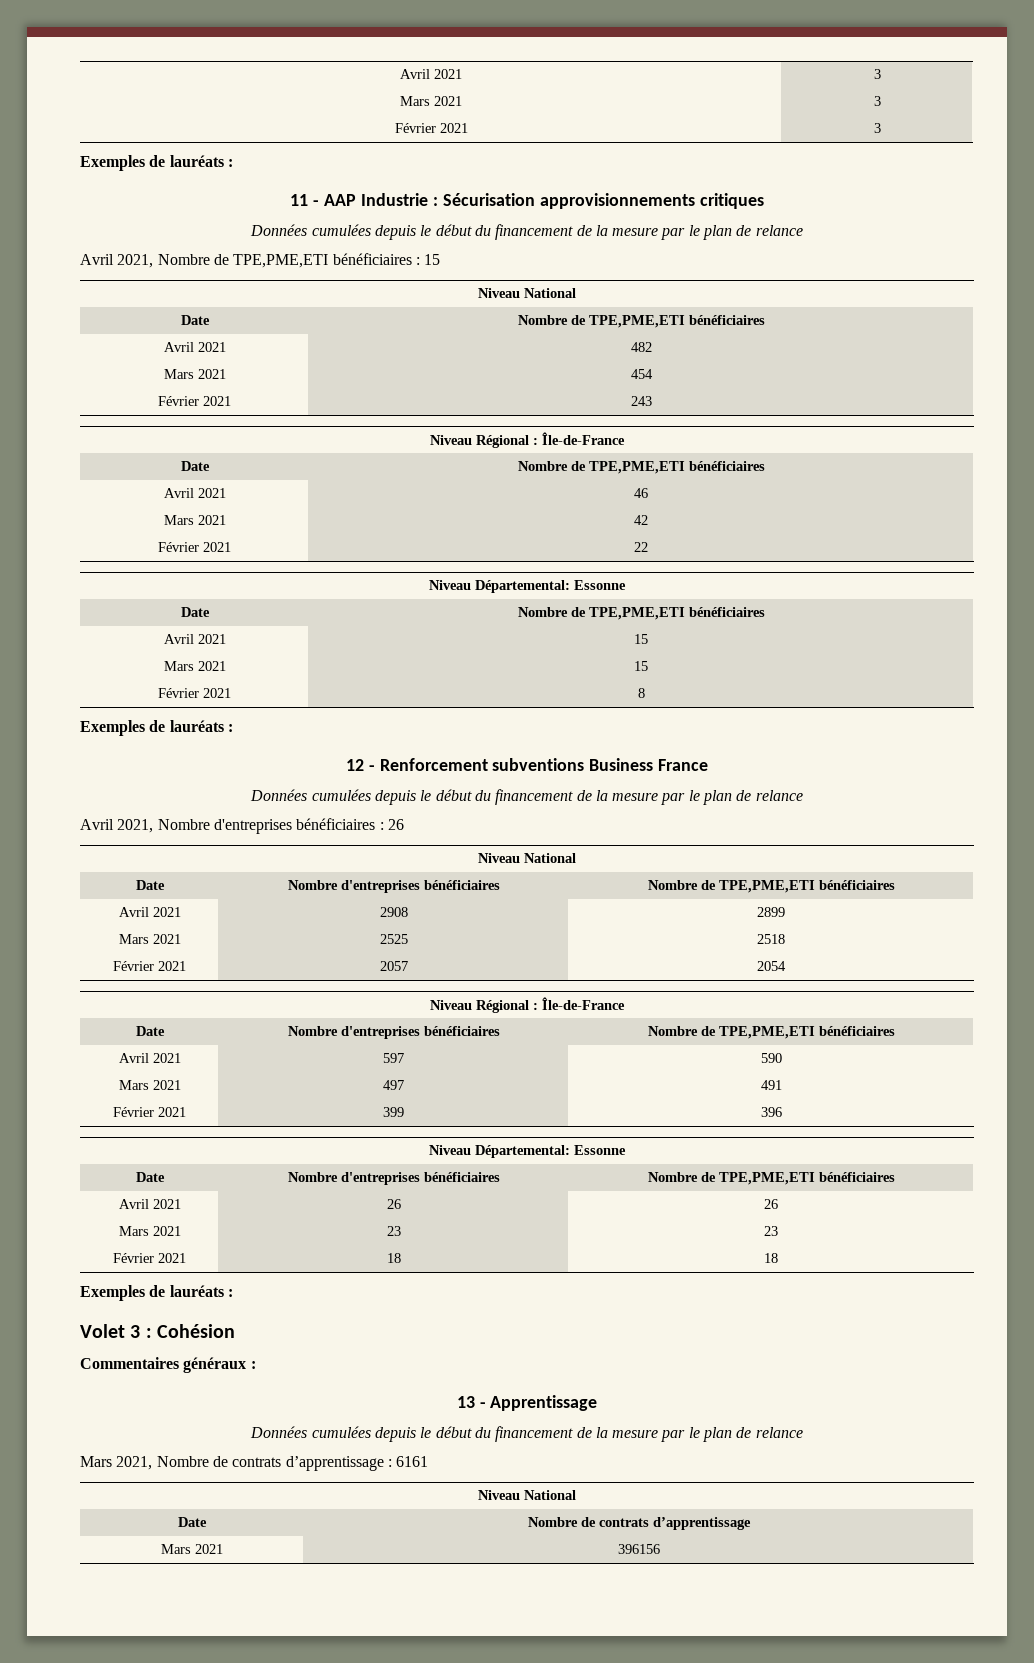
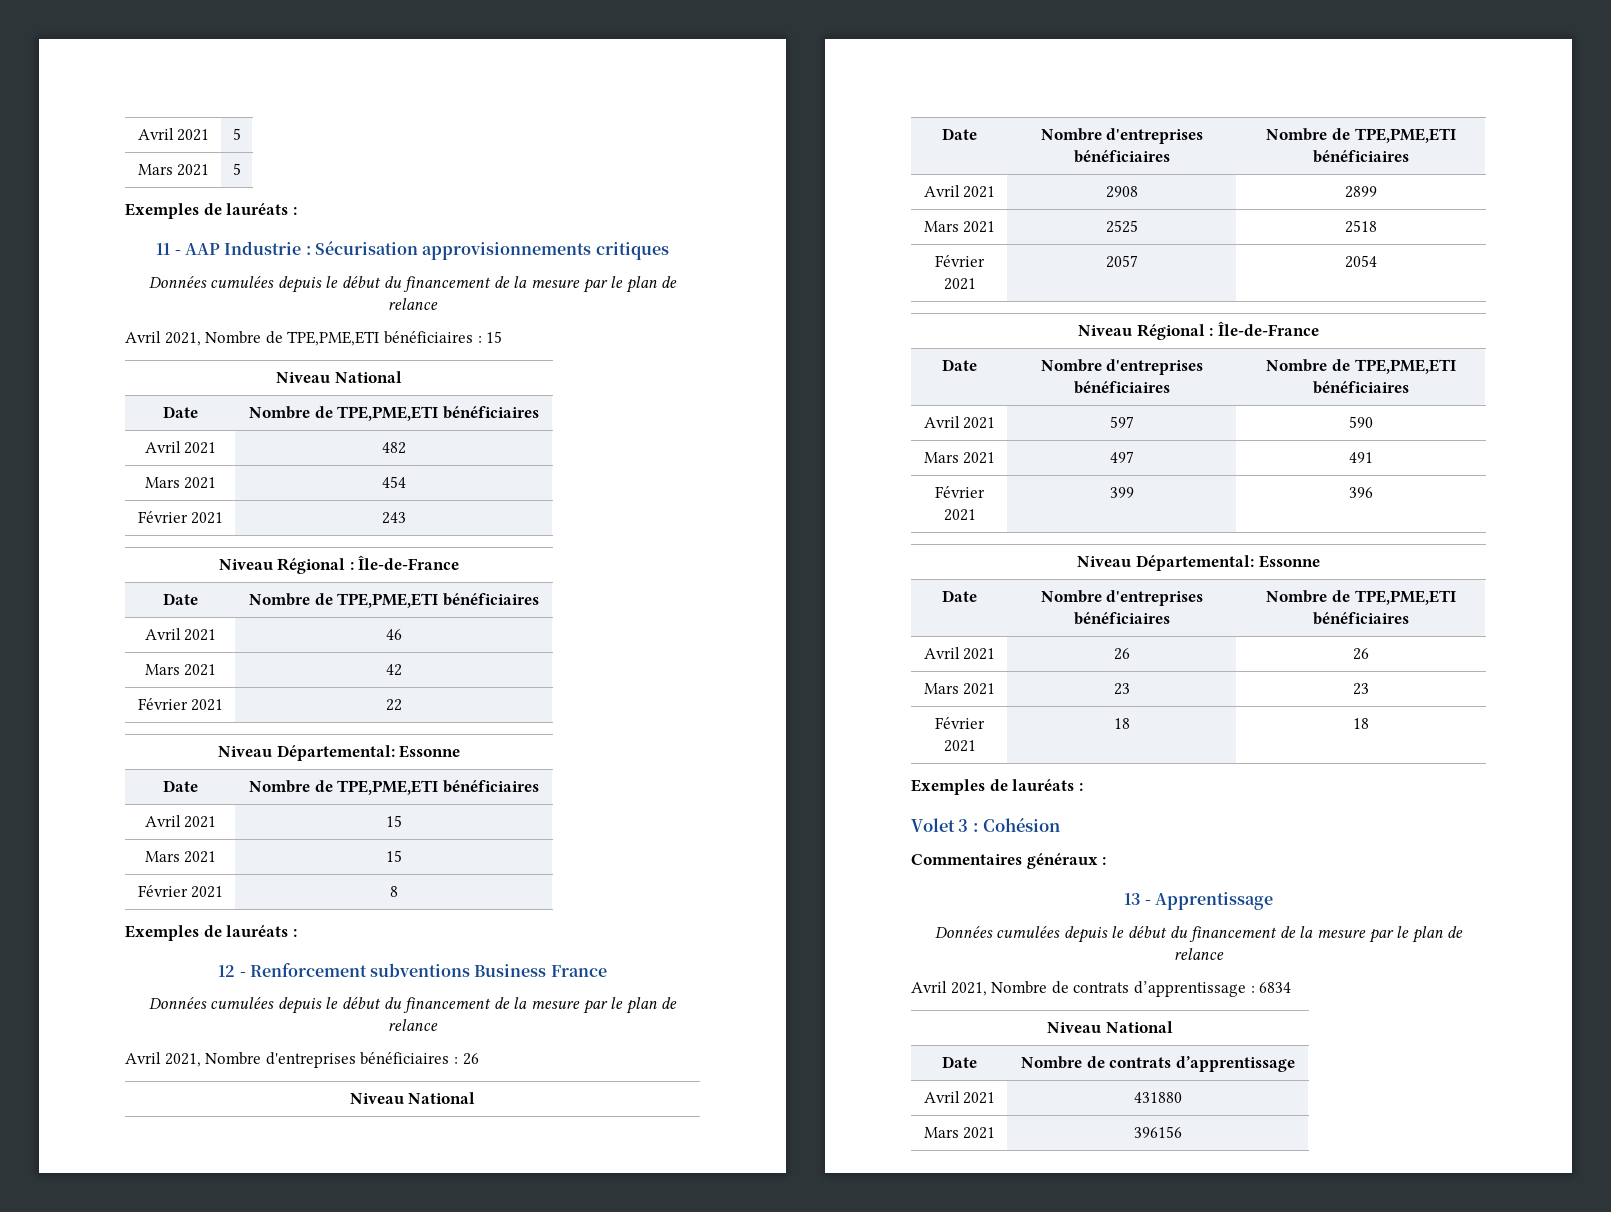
- Avril 2021 | 3
- Mars 2021 | 3
- Février 2021 | 3
+ Avril 2021 | 5
+ Mars 2021 | 5
- Mars 2021, Nombre de contrats d’apprentissage : 6161
+ Avril 2021, Nombre de contrats d’apprentissage : 6834
+ Avril 2021 | 431880

